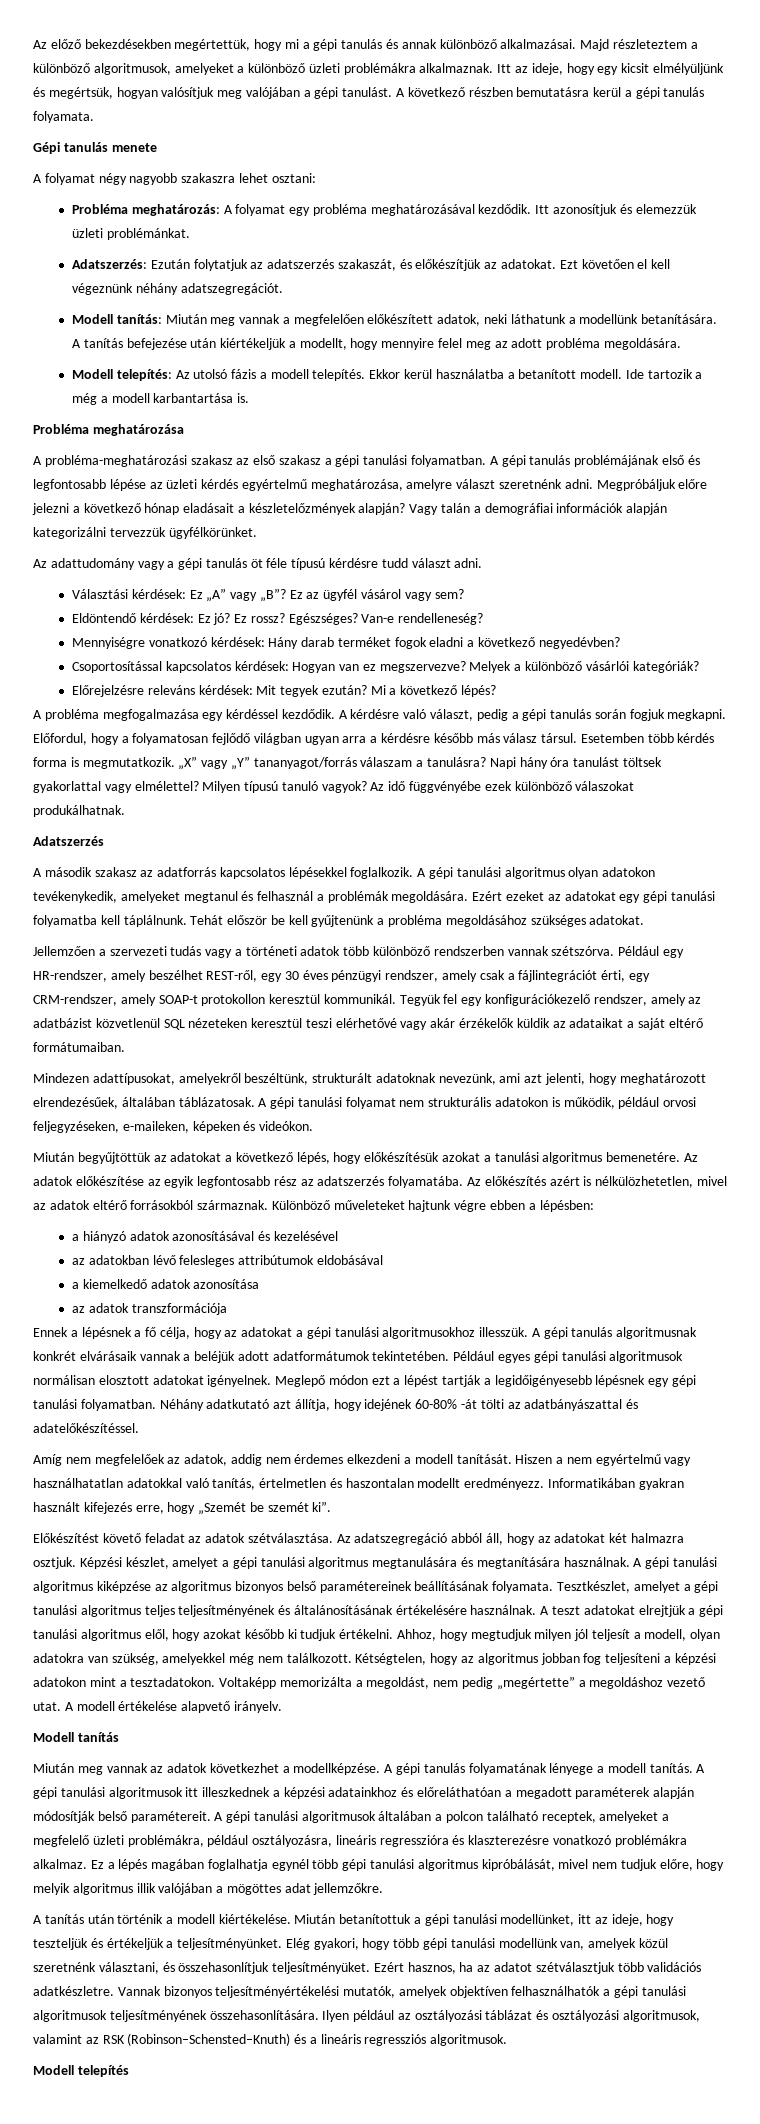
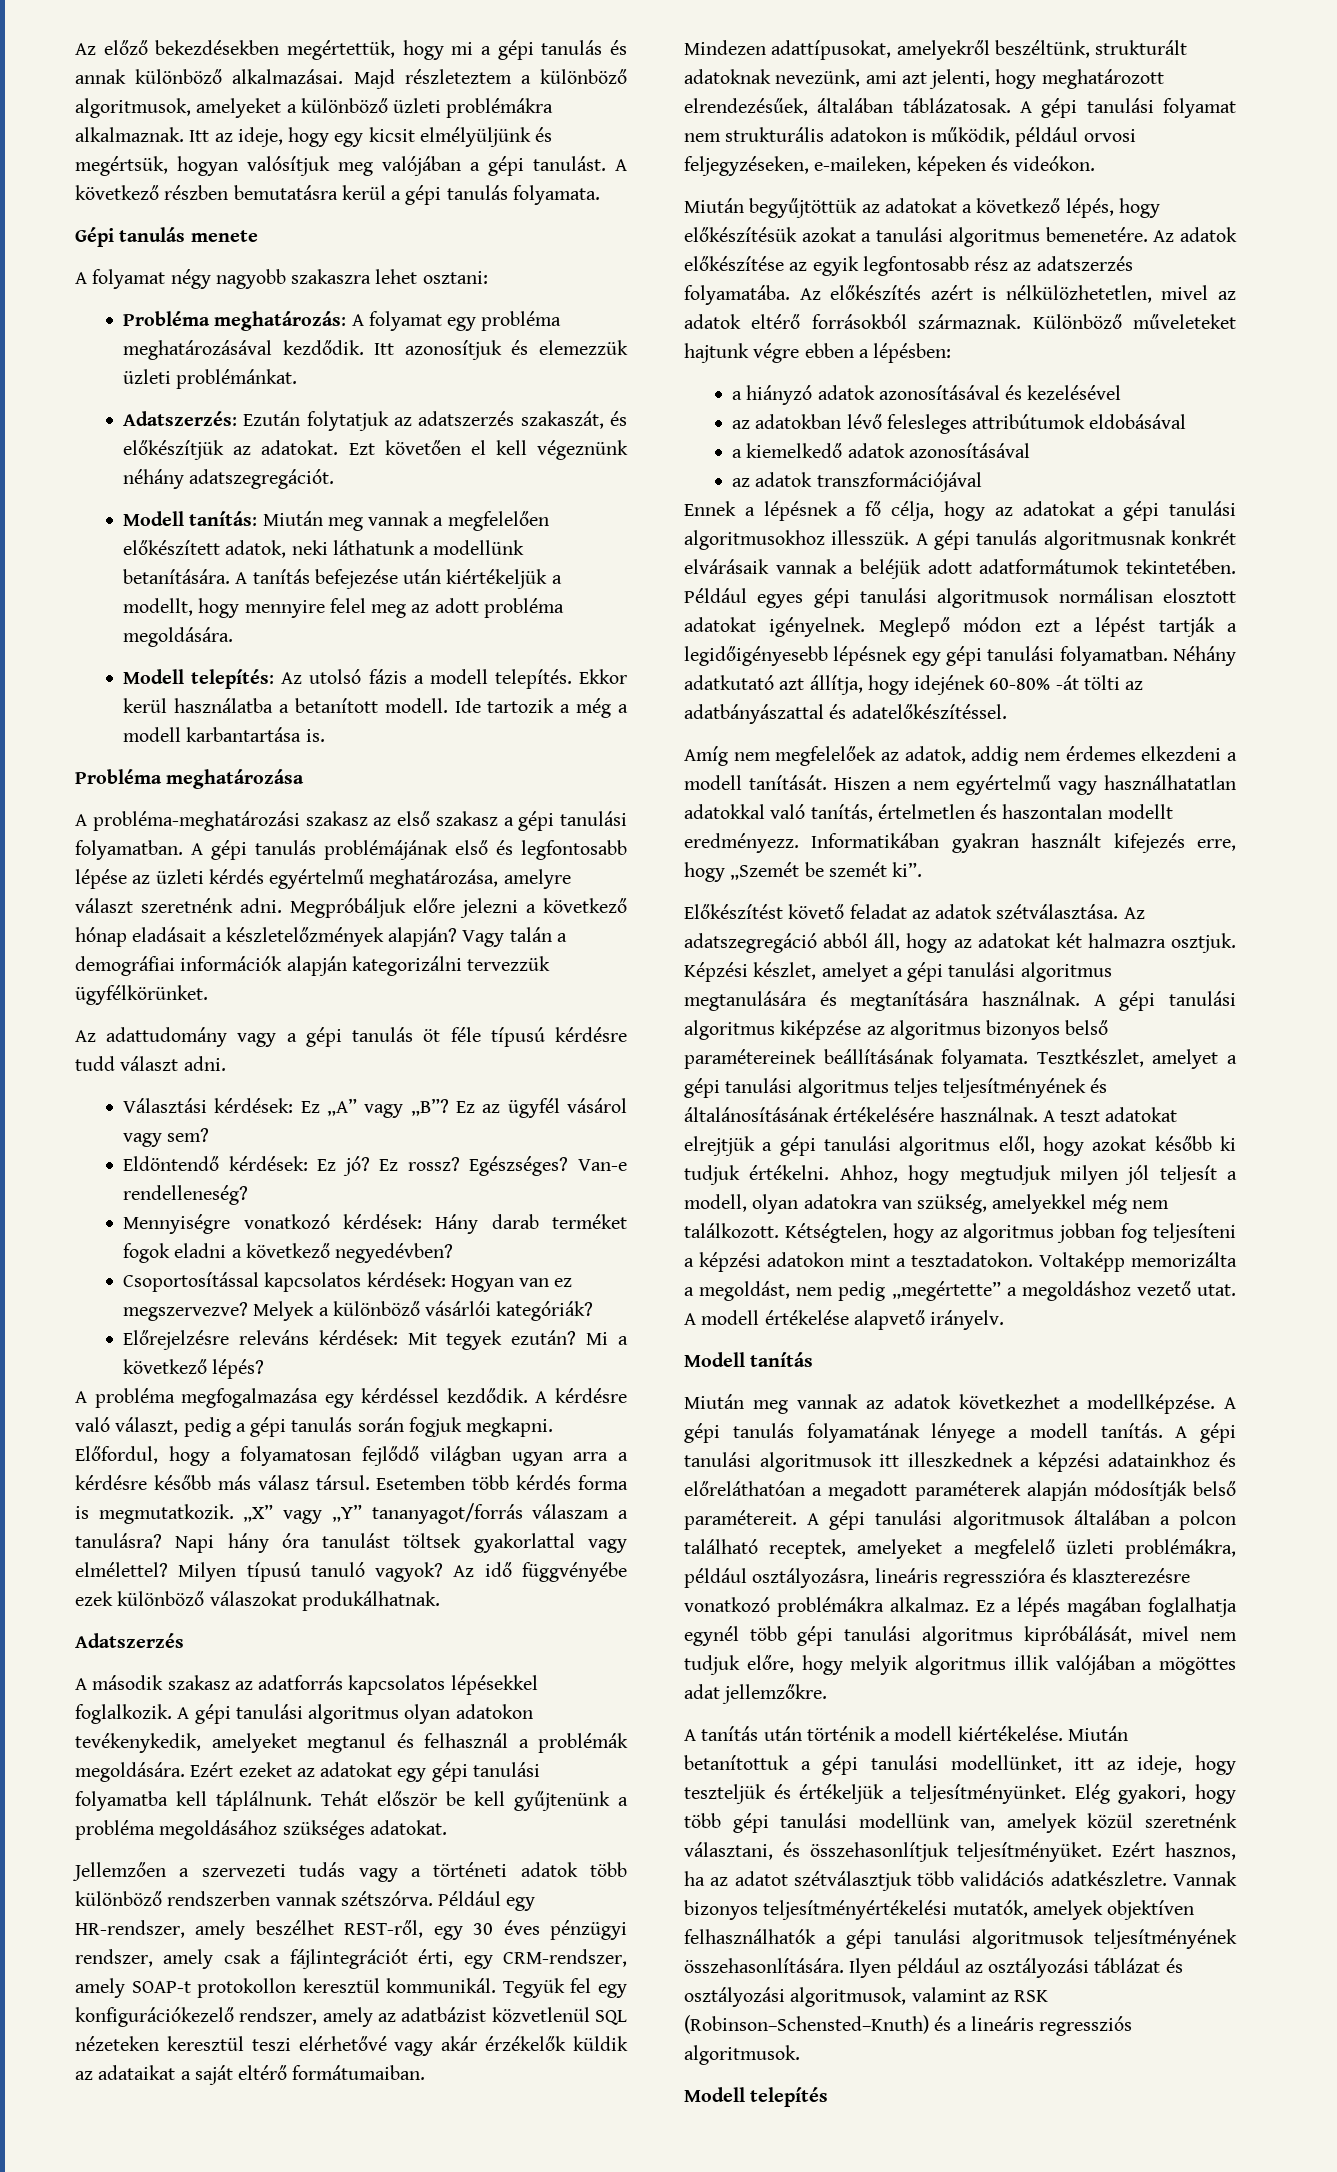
- a kiemelkedő adatok azonosítása
- az adatok transzformációja
+ a kiemelkedő adatok azonosításával
+ az adatok transzformációjával

